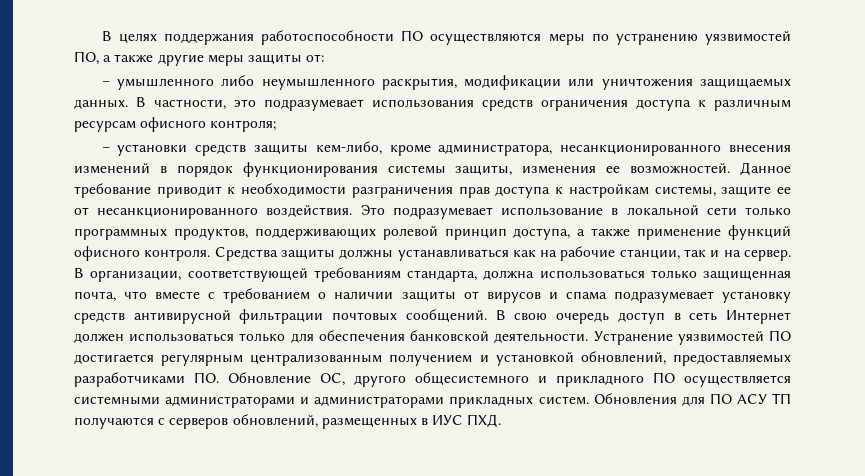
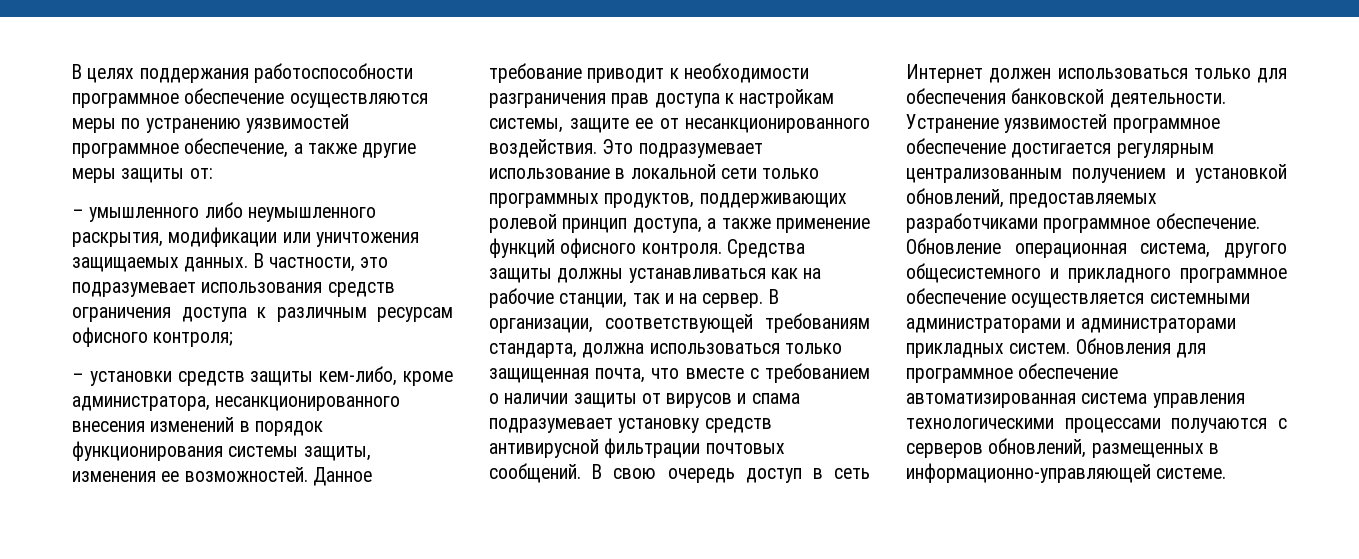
- В целях поддержания работоспособности ПО осуществляются меры по устранению уязвимостей ПО, а также другие меры защиты от:
+ В целях поддержания работоспособности программное обеспечение осуществляются меры по устранению уязвимостей программное обеспечение, а также другие меры защиты от:
- Устранение уязвимостей ПО достигается регулярным централизованным получением и установкой обновлений, предоставляемых разработчиками ПО. Обновление ОС, другого общесистемного и прикладного ПО осуществляется системными администраторами и администраторами прикладных систем.
+ Устранение уязвимостей программное обеспечение достигается регулярным централизованным получением и установкой обновлений, предоставляемых разработчиками программное обеспечение. Обновление операционная система, другого общесистемного и прикладного программное обеспечение осуществляется системными администраторами и администраторами прикладных систем.
- Обновления для ПО АСУ ТП получаются с серверов обновлений, размещенных в ИУС ПХД.
+ Обновления для программное обеспечение автоматизированная система управления технологическими процессами получаются с серверов обновлений, размещенных в информационно-управляющей системе.

